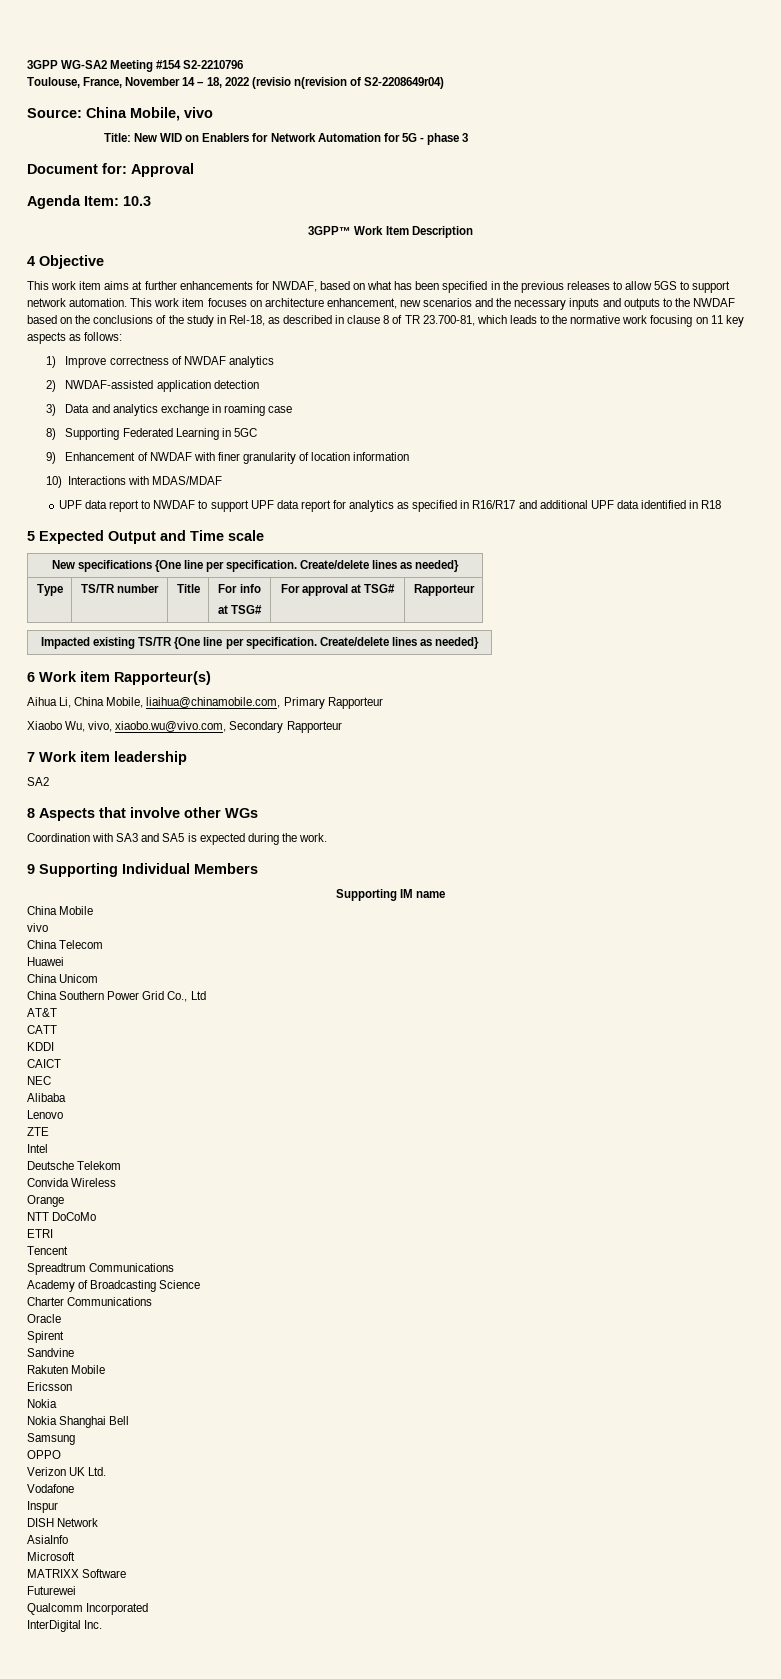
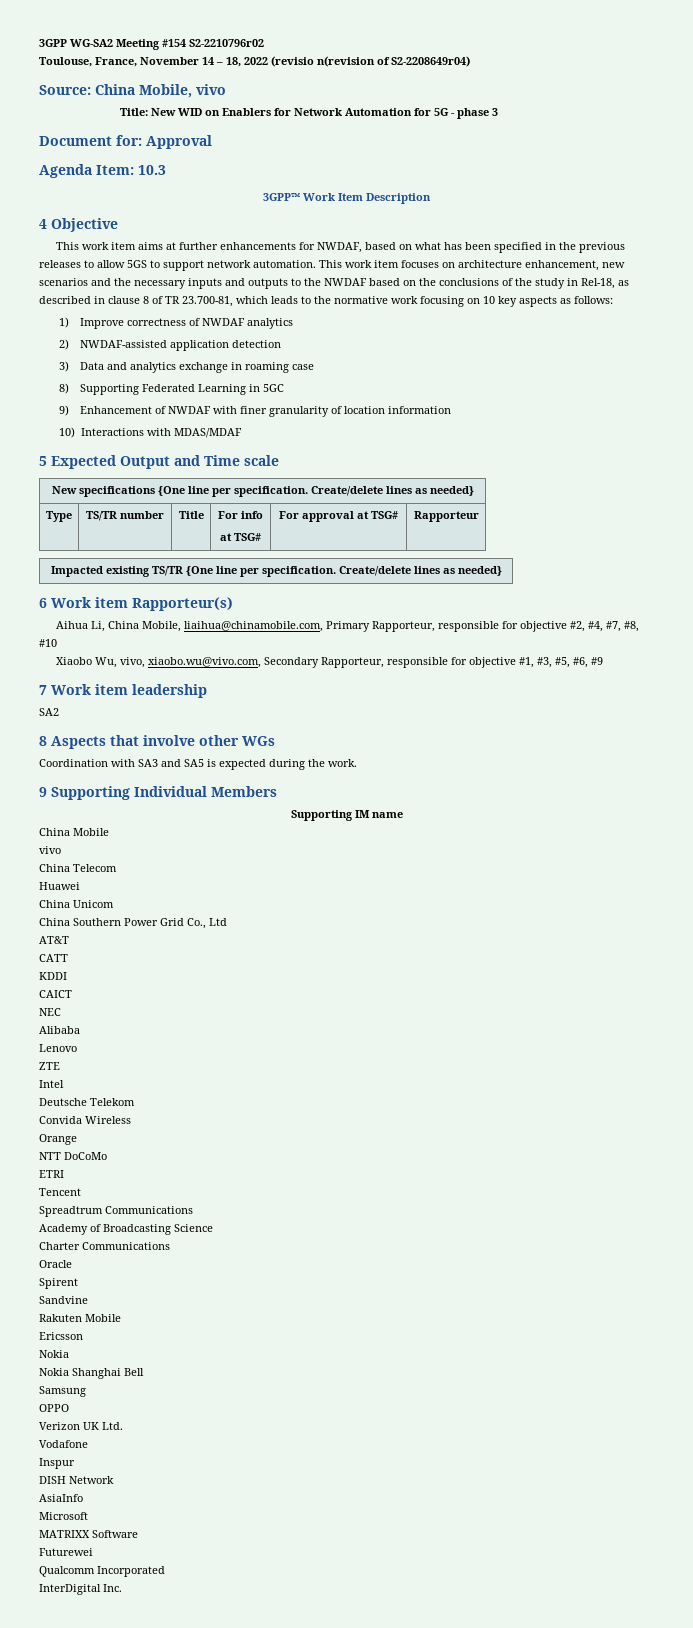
- 3GPP WG-SA2 Meeting #154 S2-2210796
+ 3GPP WG-SA2 Meeting #154 S2-2210796r02
- This work item focuses on architecture enhancement, new scenarios and the necessary inputs and outputs to the NWDAF based on the conclusions of the study in Rel-18, as described in clause 8 of TR 23.700-81, which leads to the normative work focusing on 11 key aspects as follows:
+ This work item focuses on architecture enhancement, new scenarios and the necessary inputs and outputs to the NWDAF based on the conclusions of the study in Rel-18, as described in clause 8 of TR 23.700-81, which leads to the normative work focusing on 10 key aspects as follows:
- UPF data report to NWDAF to support UPF data report for analytics as specified in R16/R17 and additional UPF data identified in R18
- Aihua Li, China Mobile, liaihua@chinamobile.com, Primary Rapporteur
+ Aihua Li, China Mobile, liaihua@chinamobile.com, Primary Rapporteur, responsible for objective #2, #4, #7, #8, #10
- Xiaobo Wu, vivo, xiaobo.wu@vivo.com, Secondary Rapporteur
+ Xiaobo Wu, vivo, xiaobo.wu@vivo.com, Secondary Rapporteur, responsible for objective #1, #3, #5, #6, #9

